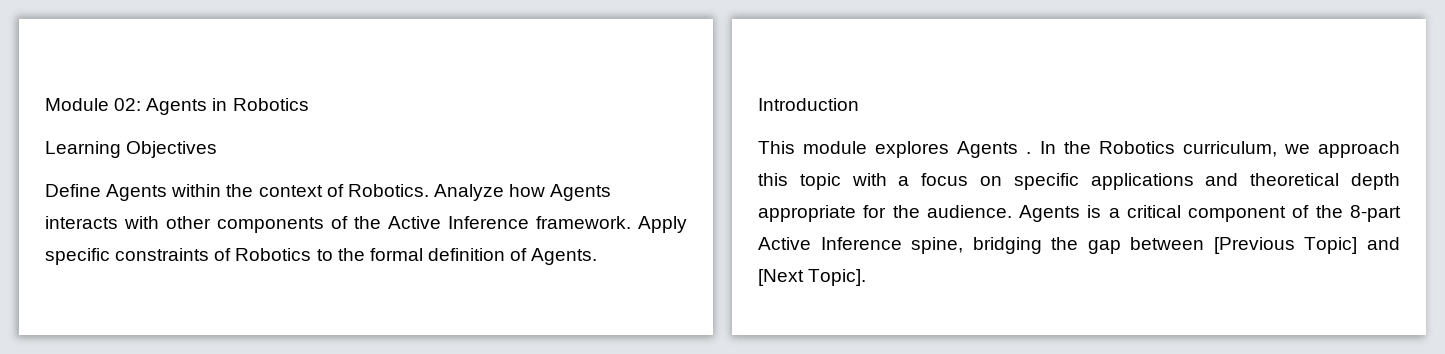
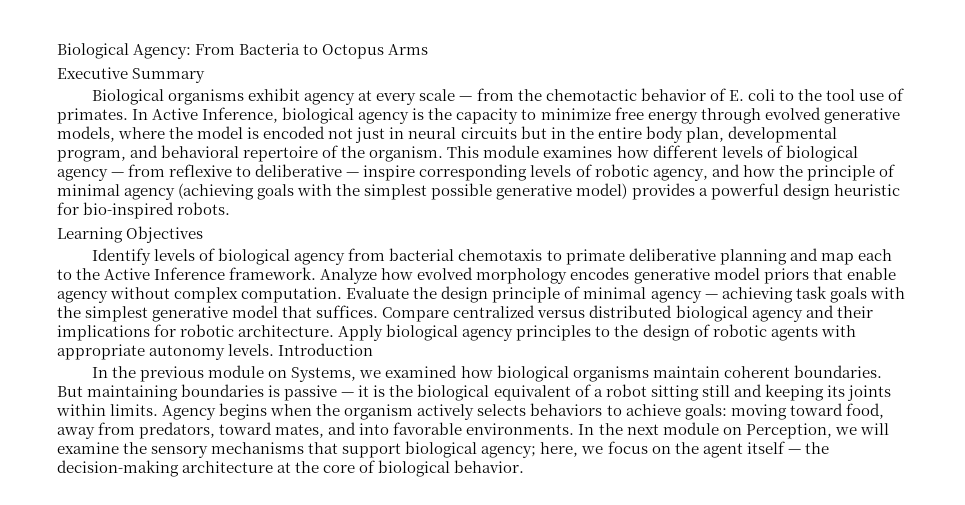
- Module 02: Agents in Robotics
+ Biological Agency: From Bacteria to Octopus Arms
+ Executive Summary
+ Biological organisms exhibit agency at every scale — from the chemotactic behavior of E. coli to the tool use of primates. In Active Inference, biological agency is the capacity to minimize free energy through evolved generative models, where the model is encoded not just in neural circuits but in the entire body plan, developmental program, and behavioral repertoire of the organism. This module examines how different levels of biological agency — from reflexive to deliberative — inspire corresponding levels of robotic agency, and how the principle of minimal agency (achieving goals with the simplest possible generative model) provides a powerful design heuristic for bio-inspired robots.
  Learning Objectives
- Define Agents within the context of Robotics. Analyze how Agents interacts with other components of the Active Inference framework. Apply specific constraints of Robotics to the formal definition of Agents. Introduction
- This module explores Agents . In the Robotics curriculum, we approach this topic with a focus on specific applications and theoretical depth appropriate for the audience. Agents is a critical component of the 8-part Active Inference spine, bridging the gap between [Previous Topic] and [Next Topic].
+ Identify levels of biological agency from bacterial chemotaxis to primate deliberative planning and map each to the Active Inference framework. Analyze how evolved morphology encodes generative model priors that enable agency without complex computation. Evaluate the design principle of minimal agency — achieving task goals with the simplest generative model that suffices. Compare centralized versus distributed biological agency and their implications for robotic architecture. Apply biological agency principles to the design of robotic agents with appropriate autonomy levels. Introduction
+ In the previous module on Systems, we examined how biological organisms maintain coherent boundaries. But maintaining boundaries is passive — it is the biological equivalent of a robot sitting still and keeping its joints within limits. Agency begins when the organism actively selects behaviors to achieve goals: moving toward food, away from predators, toward mates, and into favorable environments. In the next module on Perception, we will examine the sensory mechanisms that support biological agency; here, we focus on the agent itself — the decision-making architecture at the core of biological behavior.

